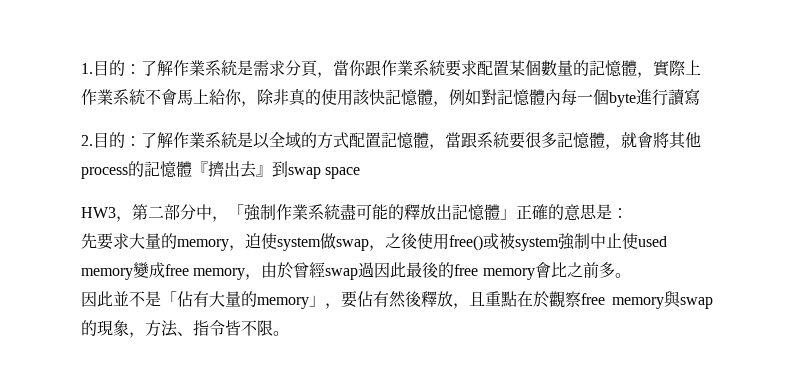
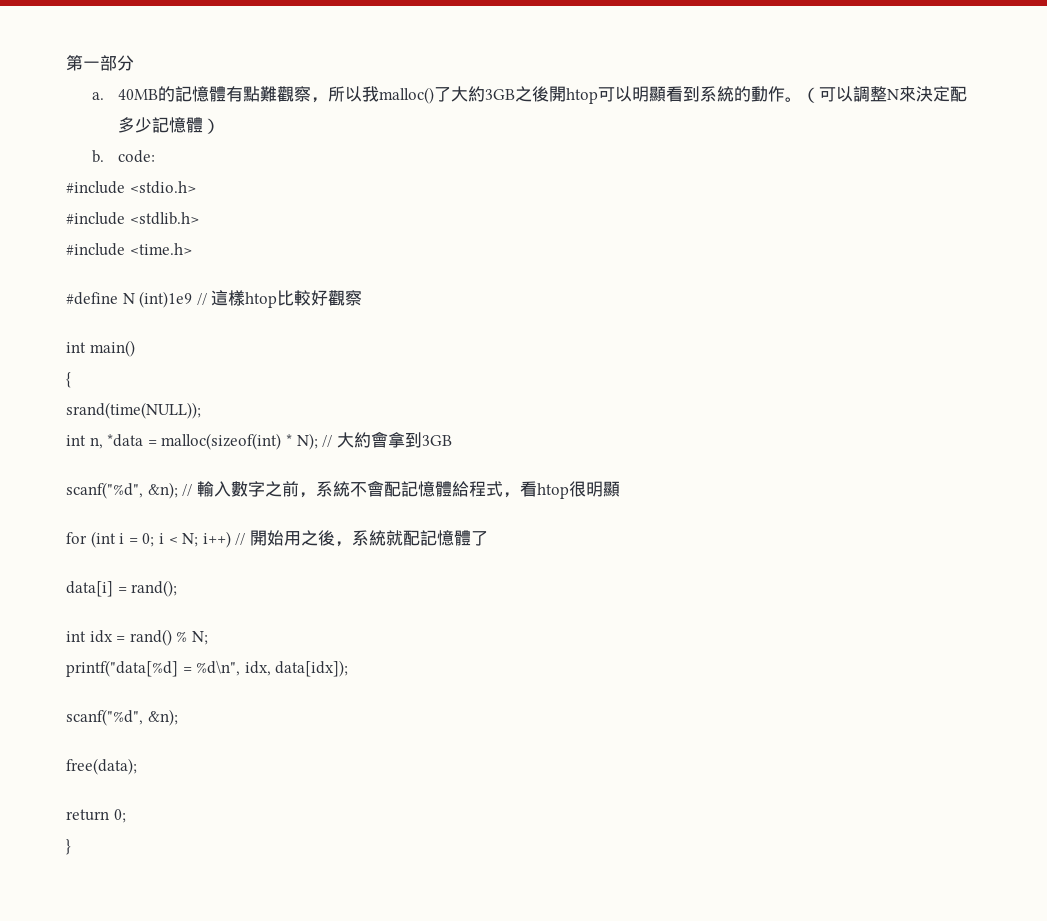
- 1.目的：了解作業系統是需求分頁，當你跟作業系統要求配置某個數量的記憶體，實際上作業系統不會馬上給你，除非真的使用該快記憶體，例如對記憶體內每一個byte進行讀寫
- 2.目的：了解作業系統是以全域的方式配置記憶體，當跟系統要很多記憶體，就會將其他process的記憶體『擠出去』到swap space
- HW3，第二部分中，「強制作業系統盡可能的釋放出記憶體」正確的意思是：
- 先要求大量的memory，迫使system做swap，之後使用free()或被system強制中止使used memory變成free memory，由於曾經swap過因此最後的free memory會比之前多。
- 因此並不是「佔有大量的memory」，要佔有然後釋放，且重點在於觀察free memory與swap的現象，方法、指令皆不限。
+ 第一部分
+ a. 40MB的記憶體有點難觀察，所以我malloc()了大約3GB之後開htop可以明顯看到系統的動作。（可以調整N來決定配多少記憶體）
+ b. code:
+ #include <stdio.h>
+ #include <stdlib.h>
+ #include <time.h>
+ #define N (int)1e9 // 這樣htop比較好觀察
+ int main()
+ {
+ srand(time(NULL));
+ int n, *data = malloc(sizeof(int) * N); // 大約會拿到3GB
+ scanf("%d", &n); // 輸入數字之前，系統不會配記憶體給程式，看htop很明顯
+ for (int i = 0; i < N; i++) // 開始用之後，系統就配記憶體了
+ data[i] = rand();
+ int idx = rand() % N;
+ printf("data[%d] = %d\n", idx, data[idx]);
+ scanf("%d", &n);
+ free(data);
+ return 0;
+ }

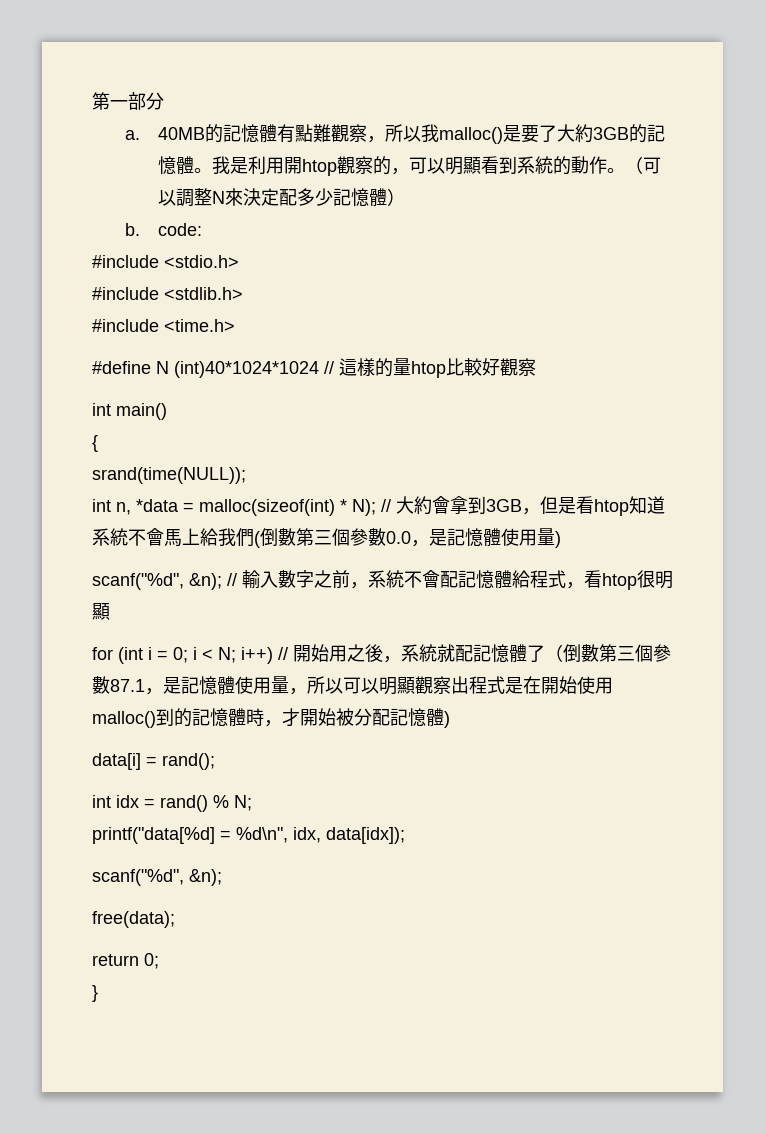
- 40MB的記憶體有點難觀察，所以我malloc()了大約3GB之後開htop可以明顯看到系統的動作。
+ 40MB的記憶體有點難觀察，所以我malloc()是要了大約3GB的記憶體。我是利用開htop觀察的，可以明顯看到系統的動作。
- #define N (int)1e9 // 這樣htop比較好觀察
+ #define N (int)40*1024*1024 // 這樣的量htop比較好觀察
- int n, *data = malloc(sizeof(int) * N); // 大約會拿到3GB
+ int n, *data = malloc(sizeof(int) * N); // 大約會拿到3GB，但是看htop知道系統不會馬上給我們(倒數第三個參數0.0，是記憶體使用量)
- for (int i = 0; i < N; i++) // 開始用之後，系統就配記憶體了
+ for (int i = 0; i < N; i++) // 開始用之後，系統就配記憶體了（倒數第三個參數87.1，是記憶體使用量，所以可以明顯觀察出程式是在開始使用malloc()到的記憶體時，才開始被分配記憶體)

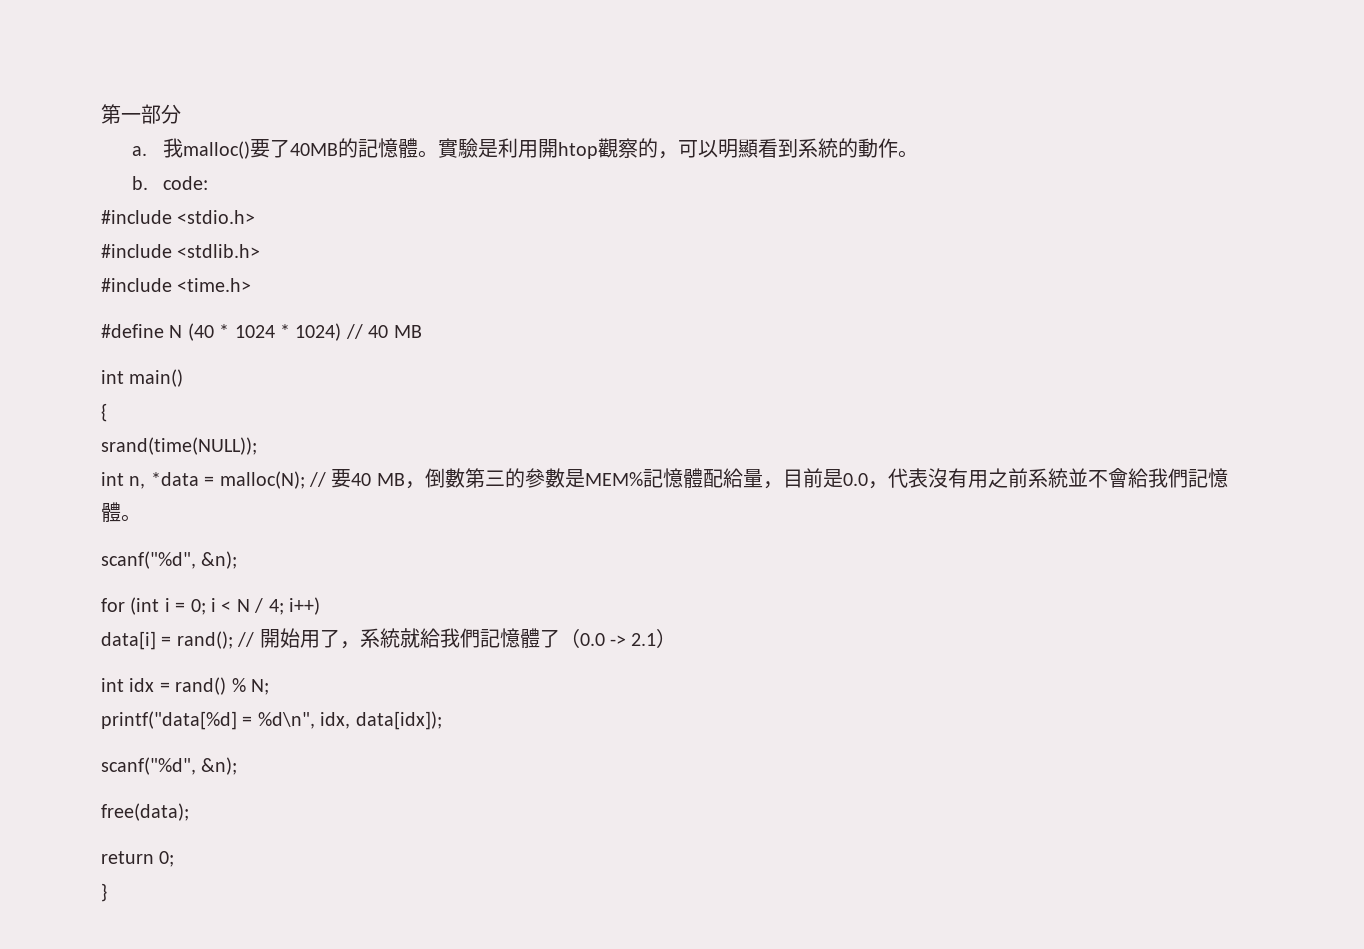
- 40MB的記憶體有點難觀察，所以我malloc()是要了大約3GB的記憶體。我是利用開htop觀察的，可以明顯看到系統的動作。（可以調整N來決定配多少記憶體）
+ 我malloc()要了40MB的記憶體。實驗是利用開htop觀察的，可以明顯看到系統的動作。
- #define N (int)40*1024*1024 // 這樣的量htop比較好觀察
+ #define N (40 * 1024 * 1024) // 40 MB
- int n, *data = malloc(sizeof(int) * N); // 大約會拿到3GB，但是看htop知道系統不會馬上給我們(倒數第三個參數0.0，是記憶體使用量)
- scanf("%d", &n); // 輸入數字之前，系統不會配記憶體給程式，看htop很明顯
+ int n, *data = malloc(N); // 要40 MB，倒數第三的參數是MEM%記憶體配給量，目前是0.0，代表沒有用之前系統並不會給我們記憶體。
+ scanf("%d", &n);
- for (int i = 0; i < N; i++) // 開始用之後，系統就配記憶體了（倒數第三個參數87.1，是記憶體使用量，所以可以明顯觀察出程式是在開始使用malloc()到的記憶體時，才開始被分配記憶體)
- data[i] = rand();
+ for (int i = 0; i < N / 4; i++)
+ data[i] = rand(); // 開始用了，系統就給我們記憶體了（0.0 -> 2.1）

